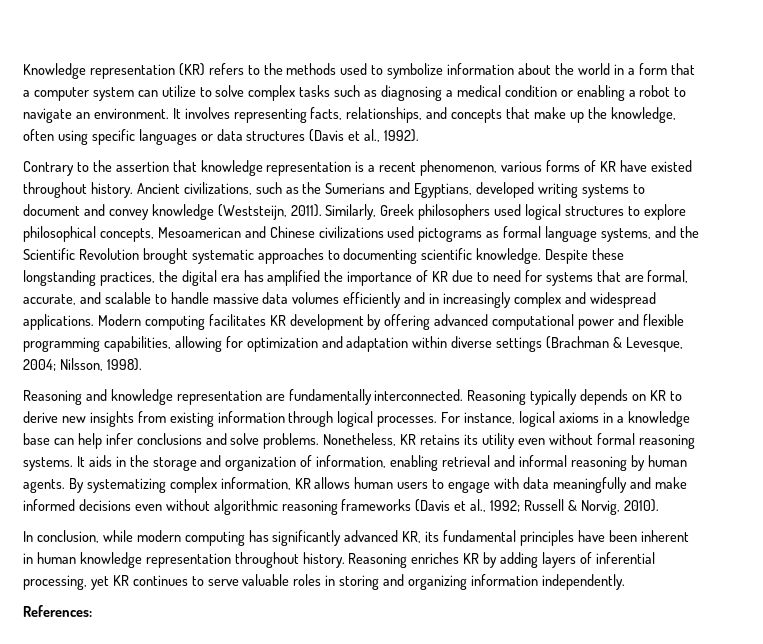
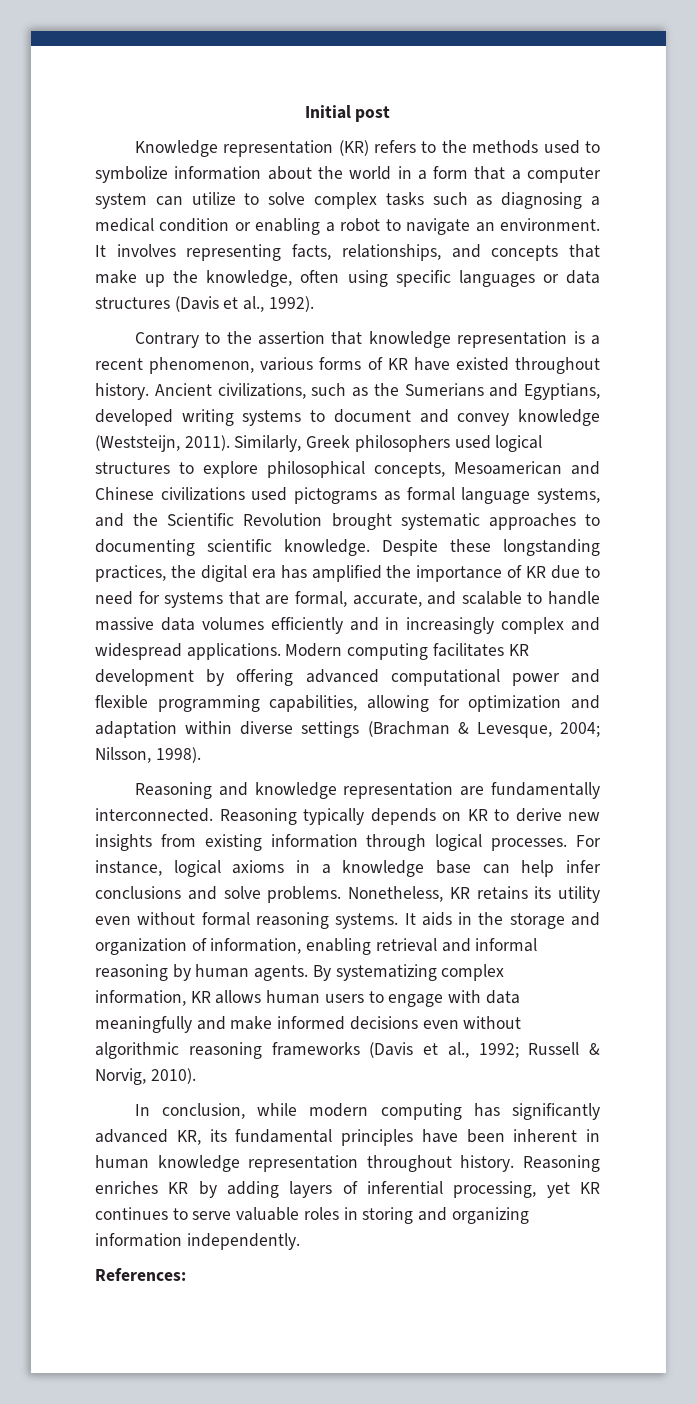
+ Initial post

